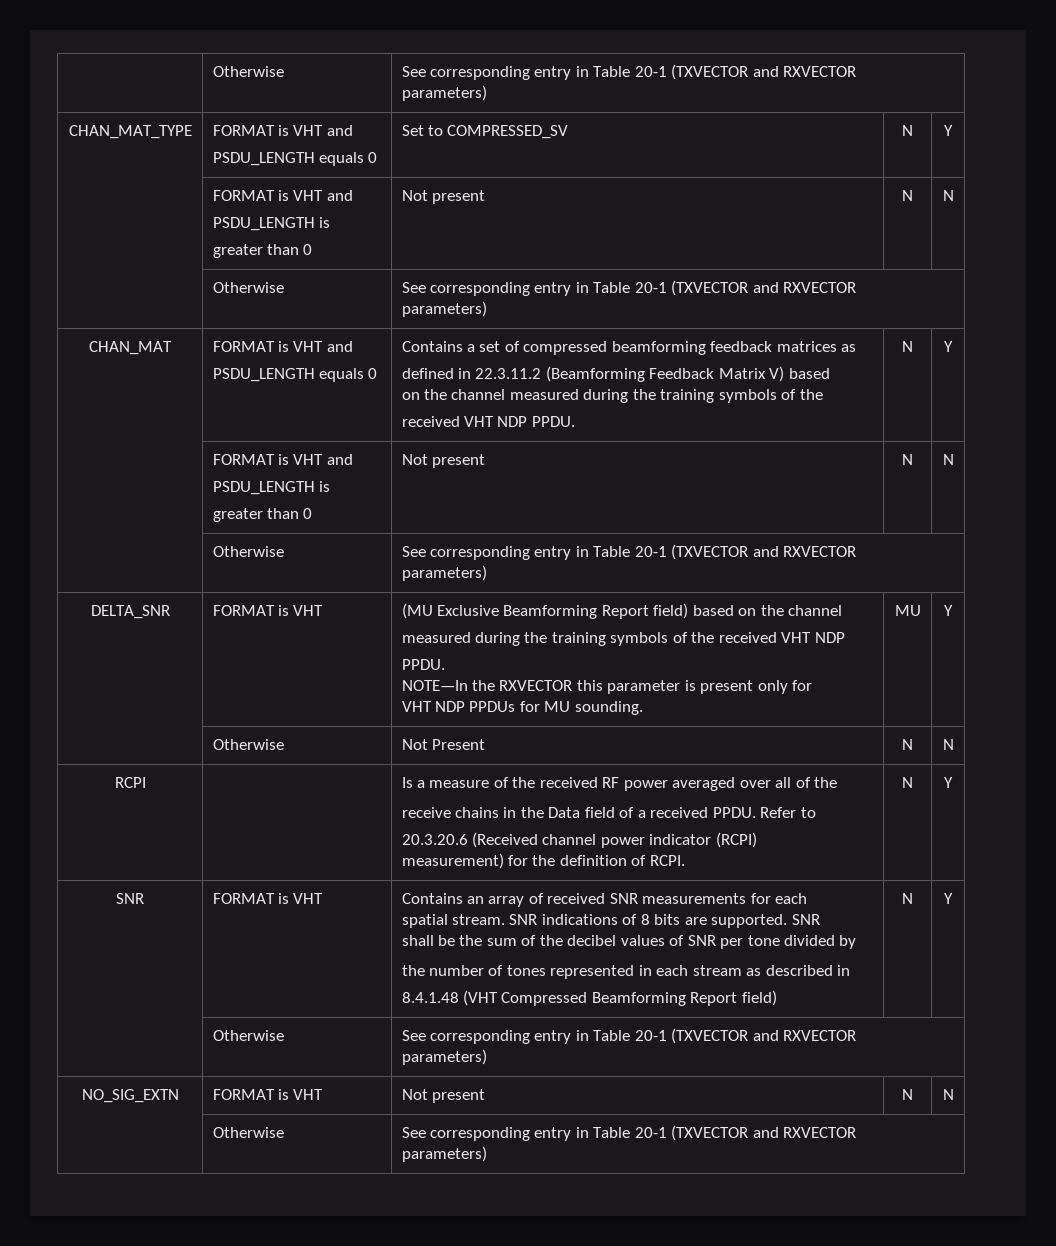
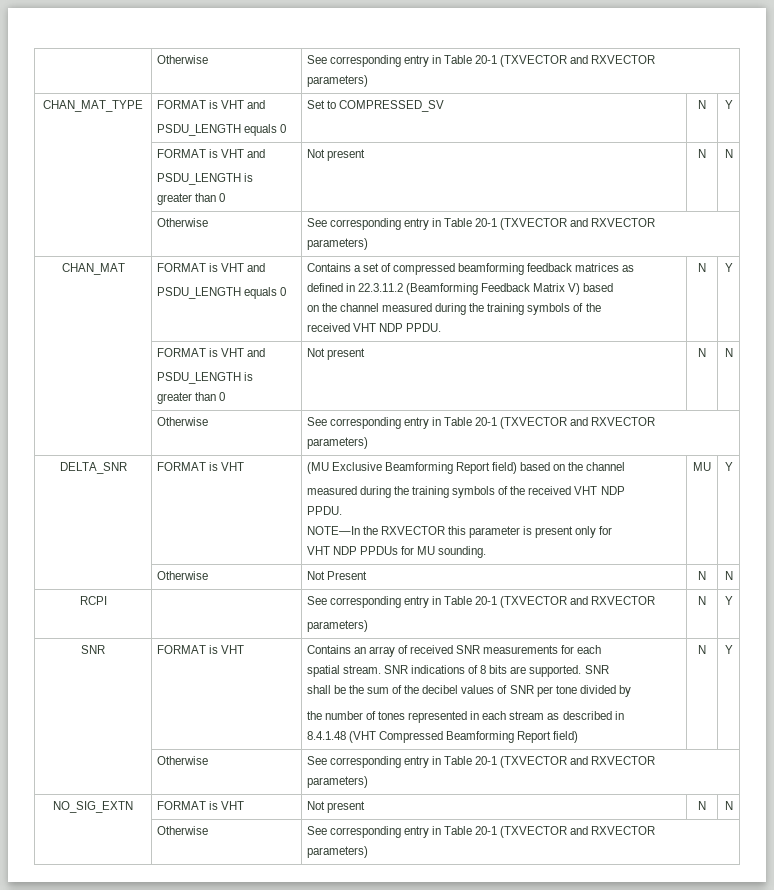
- RCPI | | Is a measure of the received RF power averaged over all of the
- receive chains in the Data field of a received PPDU. Refer to
- 20.3.20.6 (Received channel power indicator (RCPI)
- measurement) for the definition of RCPI. | N | Y
+ RCPI | | See corresponding entry in Table 20-1 (TXVECTOR and RXVECTOR
+ parameters) | N | Y

